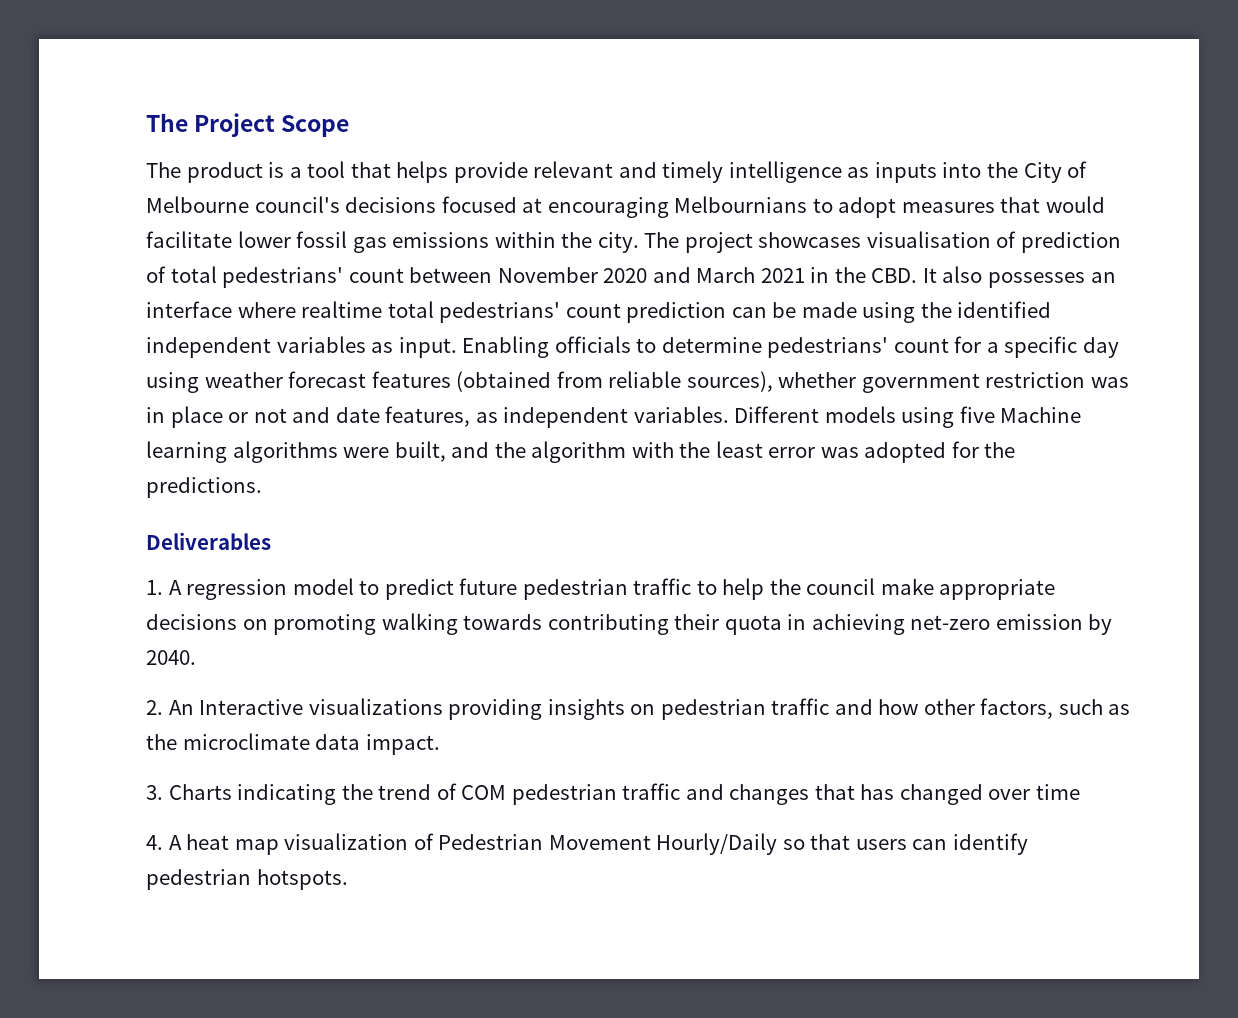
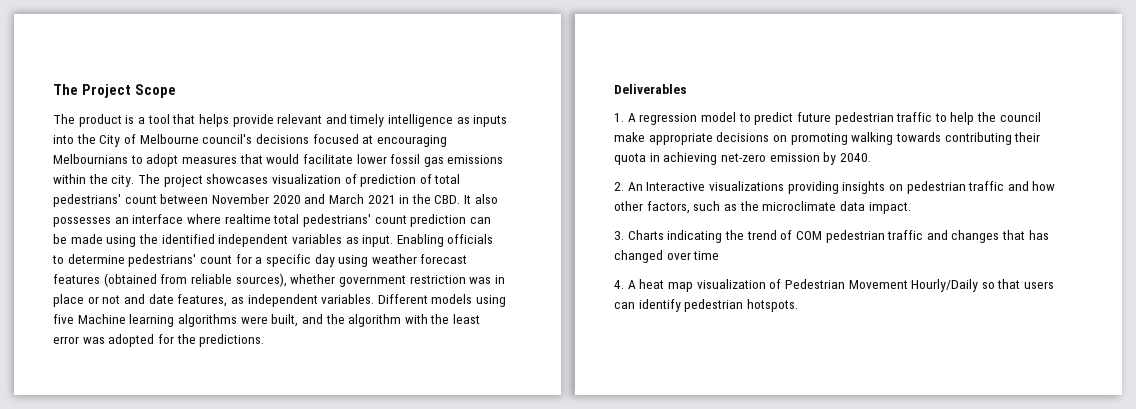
- The project showcases visualisation of prediction of total pedestrians' count between November 2020 and March 2021 in the CBD. It also possesses an interface where realtime total pedestrians' count prediction can be made using the identified independent variables as input.
+ The project showcases visualization of prediction of total pedestrians' count between November 2020 and March 2021 in the CBD. It also possesses an interface where realtime total pedestrians' count prediction can be made using the identified independent variables as input.

